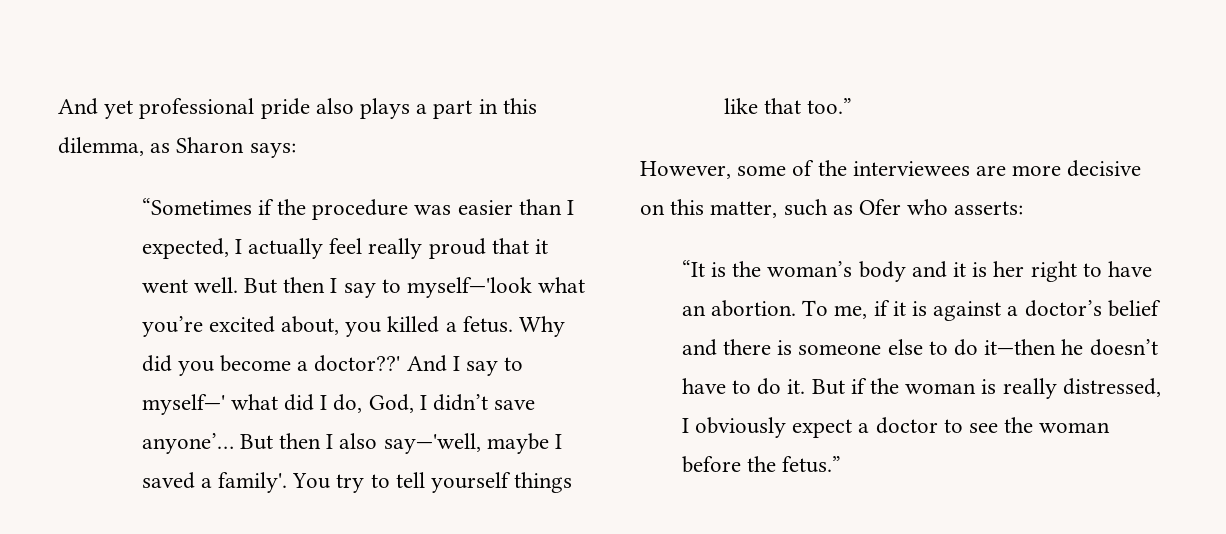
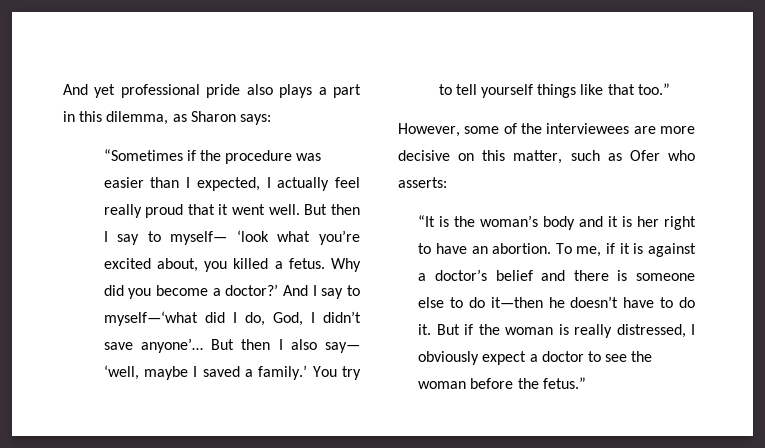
- But then I say to myself—'look what you’re excited about, you killed a fetus.
+ But then I say to myself— ‘look what you’re excited about, you killed a fetus.
- Why did you become a doctor??'
+ Why did you become a doctor?’
- And I say to myself—' what did I do, God, I didn’t save anyone’…
+ And I say to myself—‘what did I do, God, I didn’t save anyone’…
- But then I also say—'well, maybe I saved a family'.
+ But then I also say— ‘well, maybe I saved a family.’

